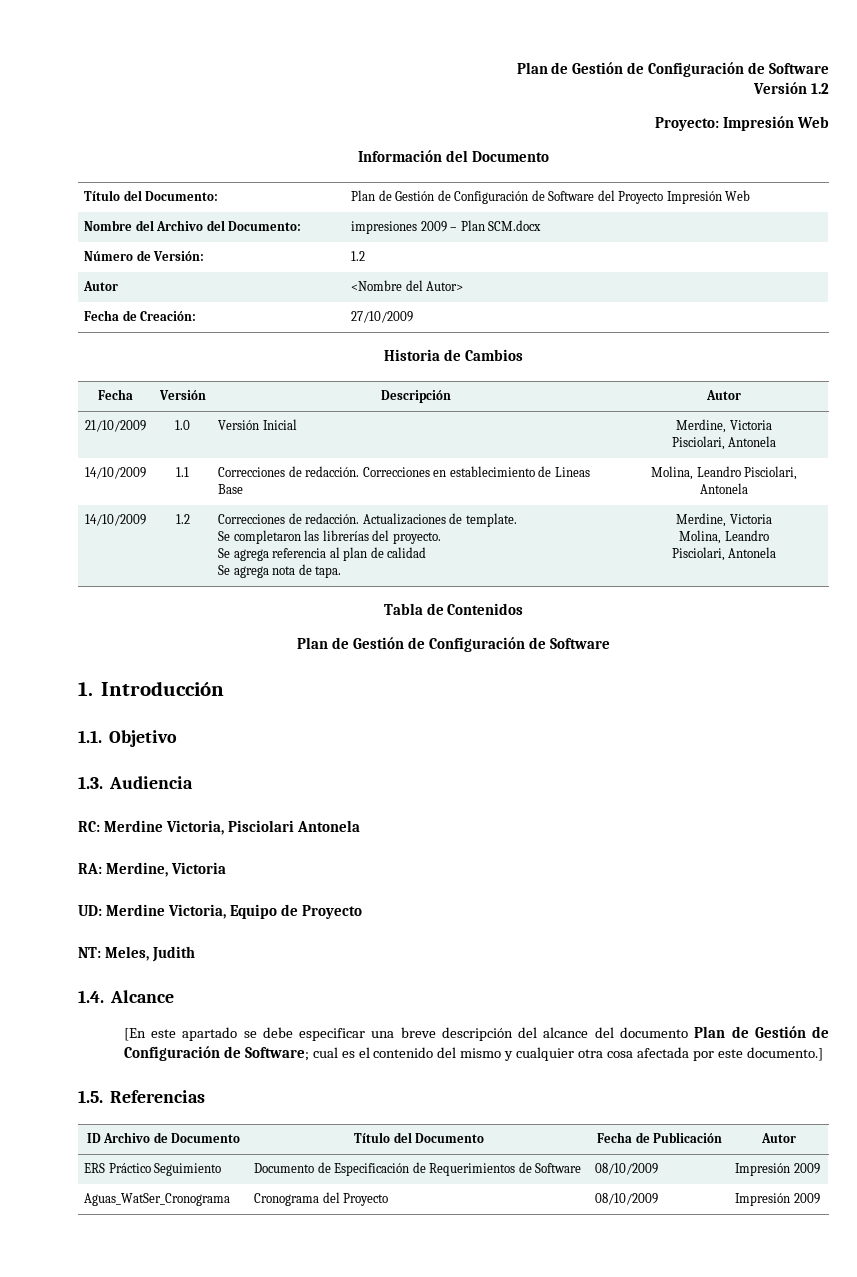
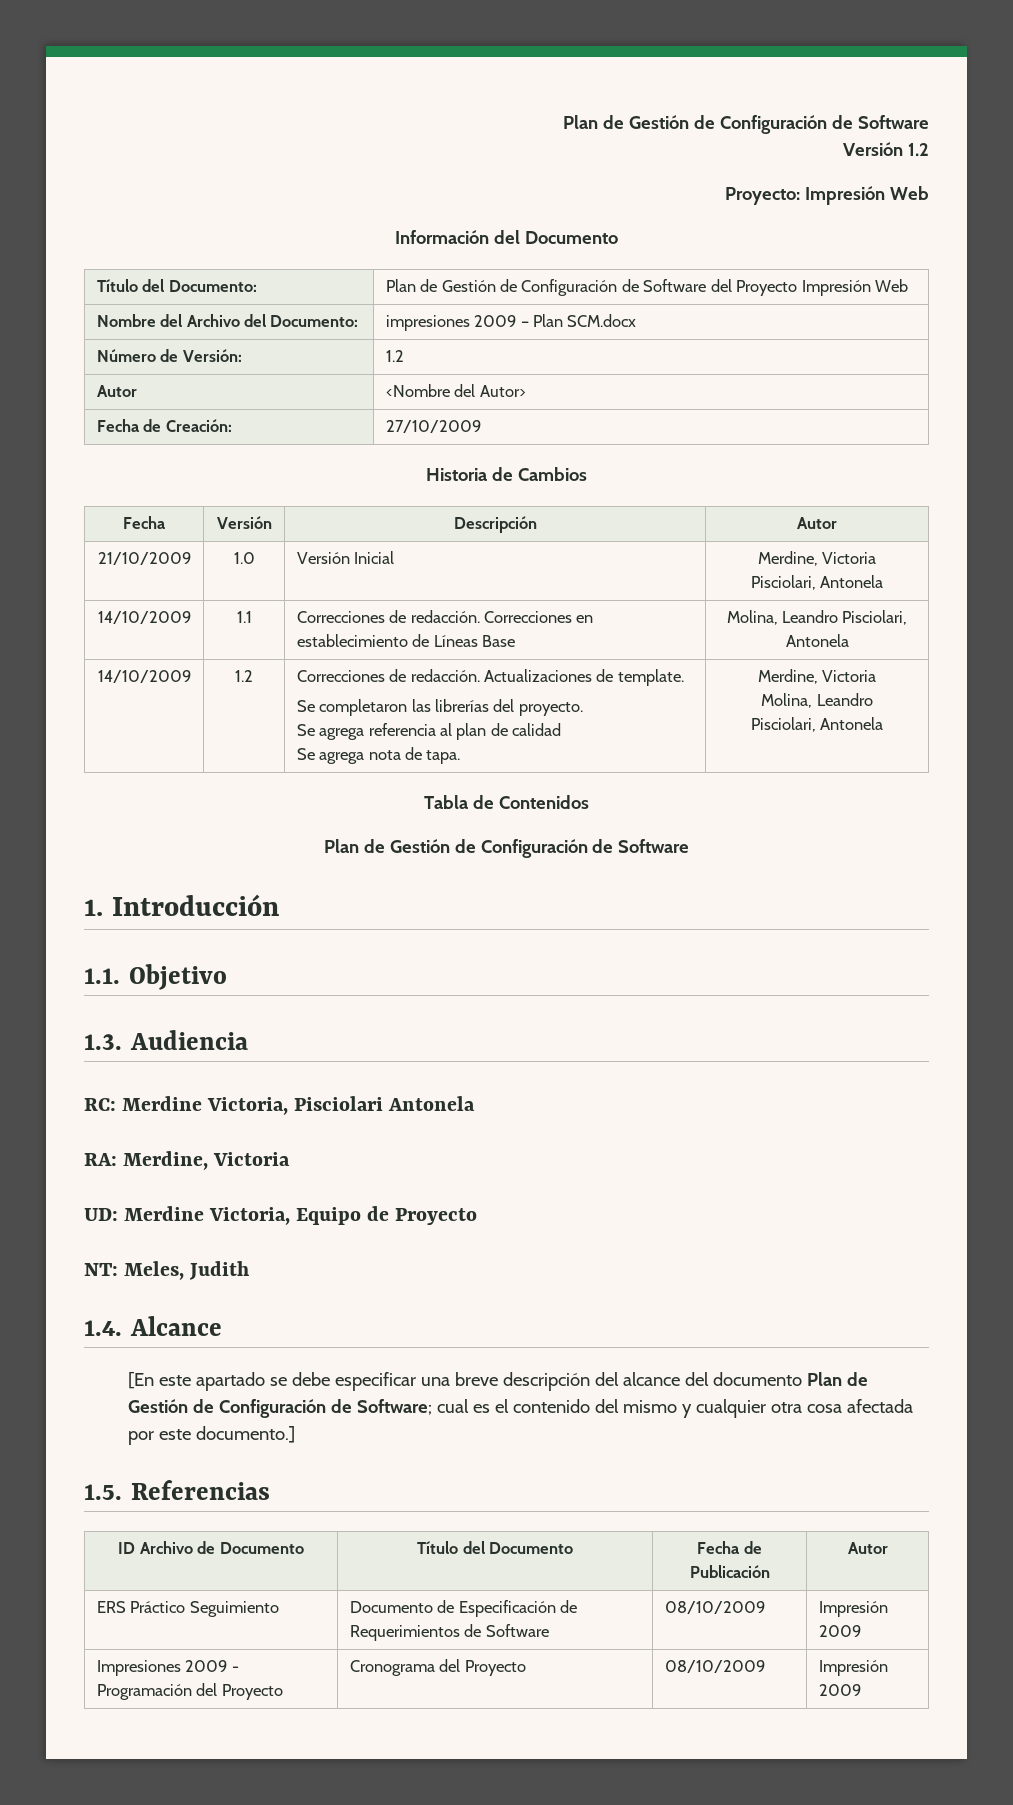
- 14/10/2009 | 1.1 | Correcciones de redacción. Correcciones en establecimiento de Lineas Base | Molina, Leandro Pisciolari, Antonela
+ 14/10/2009 | 1.1 | Correcciones de redacción. Correcciones en establecimiento de Líneas Base | Molina, Leandro Pisciolari, Antonela
- Aguas_WatSer_Cronograma | Cronograma del Proyecto | 08/10/2009 | Impresión 2009
+ Impresiones 2009 - Programación del Proyecto | Cronograma del Proyecto | 08/10/2009 | Impresión 2009

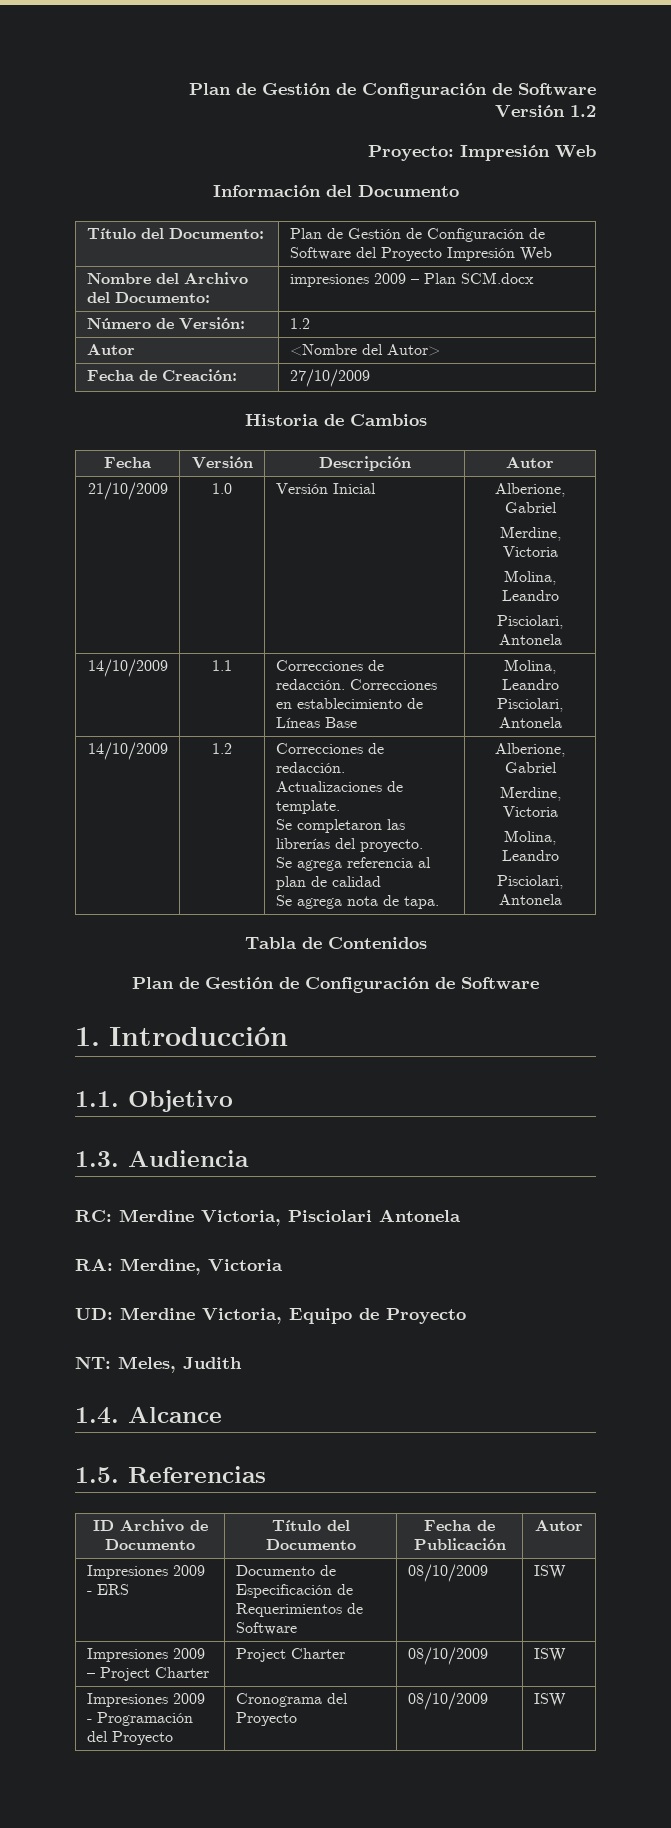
- 21/10/2009 | 1.0 | Versión Inicial | Merdine, Victoria
+ 21/10/2009 | 1.0 | Versión Inicial | Alberione, Gabriel
+ Merdine, Victoria
+ Molina, Leandro
  14/10/2009 | 1.2 | Correcciones de redacción. Actualizaciones de template.
  Se completaron las librerías del proyecto.
  Se agrega referencia al plan de calidad
- Se agrega nota de tapa. | Merdine, Victoria
+ Se agrega nota de tapa. | Alberione, Gabriel
+ Merdine, Victoria
- [En este apartado se debe especificar una breve descripción del alcance del documento Plan de Gestión de Configuración de Software; cual es el contenido del mismo y cualquier otra cosa afectada por este documento.]
- ERS Práctico Seguimiento | Documento de Especificación de Requerimientos de Software | 08/10/2009 | Impresión 2009
+ Impresiones 2009 - ERS | Documento de Especificación de Requerimientos de Software | 08/10/2009 | ISW
+ Impresiones 2009 – Project Charter | Project Charter | 08/10/2009 | ISW
- Impresiones 2009 - Programación del Proyecto | Cronograma del Proyecto | 08/10/2009 | Impresión 2009
+ Impresiones 2009 - Programación del Proyecto | Cronograma del Proyecto | 08/10/2009 | ISW

